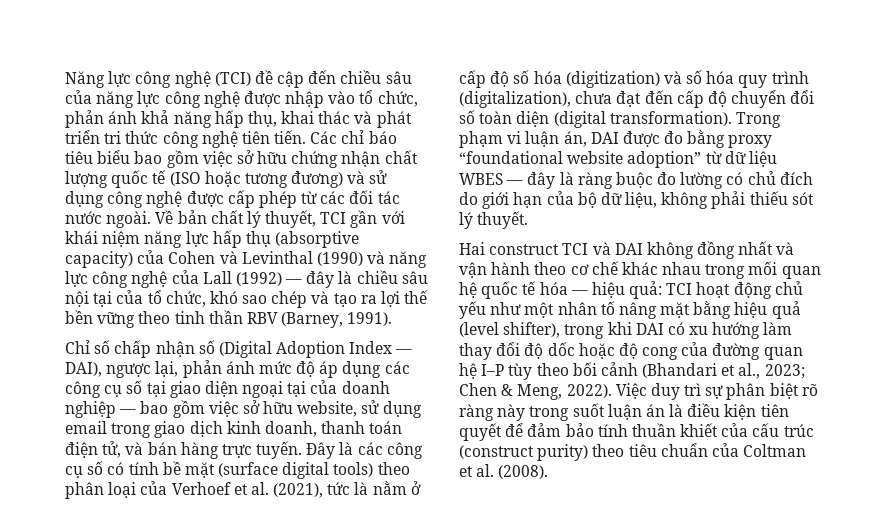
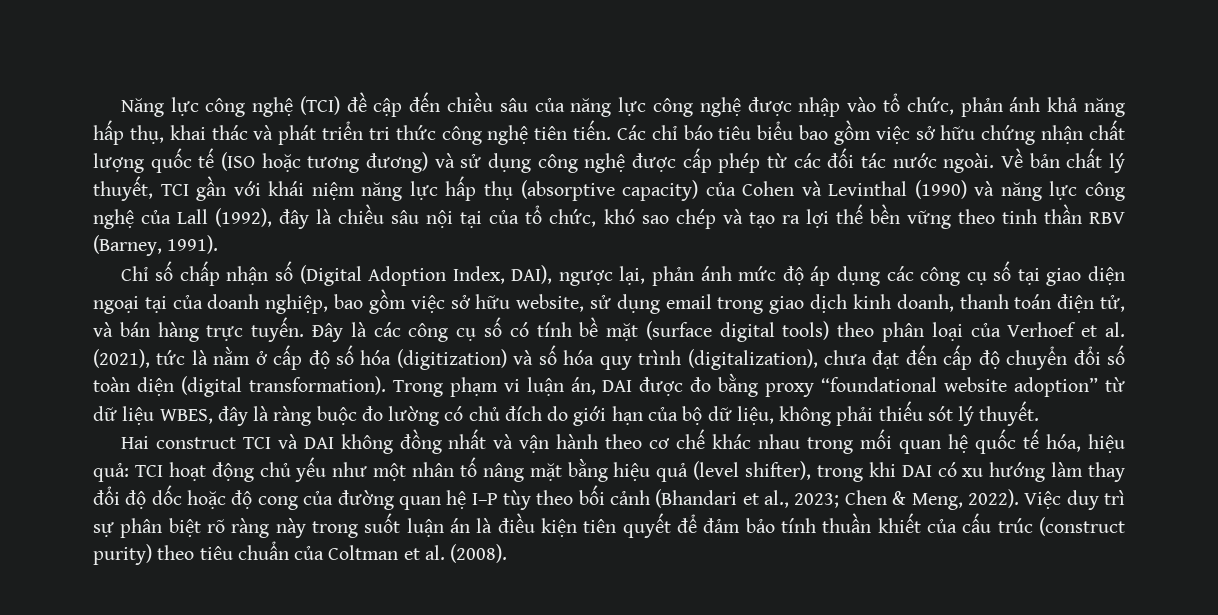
- Về bản chất lý thuyết, TCI gần với khái niệm năng lực hấp thụ (absorptive capacity) của Cohen và Levinthal (1990) và năng lực công nghệ của Lall (1992) — đây là chiều sâu nội tại của tổ chức, khó sao chép và tạo ra lợi thế bền vững theo tinh thần RBV (Barney, 1991).
+ Về bản chất lý thuyết, TCI gần với khái niệm năng lực hấp thụ (absorptive capacity) của Cohen và Levinthal (1990) và năng lực công nghệ của Lall (1992), đây là chiều sâu nội tại của tổ chức, khó sao chép và tạo ra lợi thế bền vững theo tinh thần RBV (Barney, 1991).
- Chỉ số chấp nhận số (Digital Adoption Index — DAI), ngược lại, phản ánh mức độ áp dụng các công cụ số tại giao diện ngoại tại của doanh nghiệp — bao gồm việc sở hữu website, sử dụng email trong giao dịch kinh doanh, thanh toán điện tử, và bán hàng trực tuyến.
+ Chỉ số chấp nhận số (Digital Adoption Index, DAI), ngược lại, phản ánh mức độ áp dụng các công cụ số tại giao diện ngoại tại của doanh nghiệp, bao gồm việc sở hữu website, sử dụng email trong giao dịch kinh doanh, thanh toán điện tử, và bán hàng trực tuyến.
- Trong phạm vi luận án, DAI được đo bằng proxy “foundational website adoption” từ dữ liệu WBES — đây là ràng buộc đo lường có chủ đích do giới hạn của bộ dữ liệu, không phải thiếu sót lý thuyết.
+ Trong phạm vi luận án, DAI được đo bằng proxy “foundational website adoption” từ dữ liệu WBES, đây là ràng buộc đo lường có chủ đích do giới hạn của bộ dữ liệu, không phải thiếu sót lý thuyết.
- Hai construct TCI và DAI không đồng nhất và vận hành theo cơ chế khác nhau trong mối quan hệ quốc tế hóa — hiệu quả:
+ Hai construct TCI và DAI không đồng nhất và vận hành theo cơ chế khác nhau trong mối quan hệ quốc tế hóa, hiệu quả:

